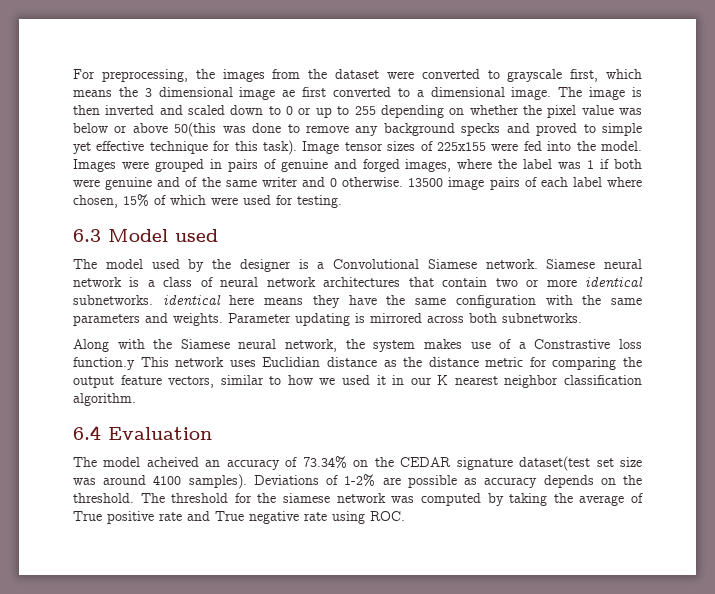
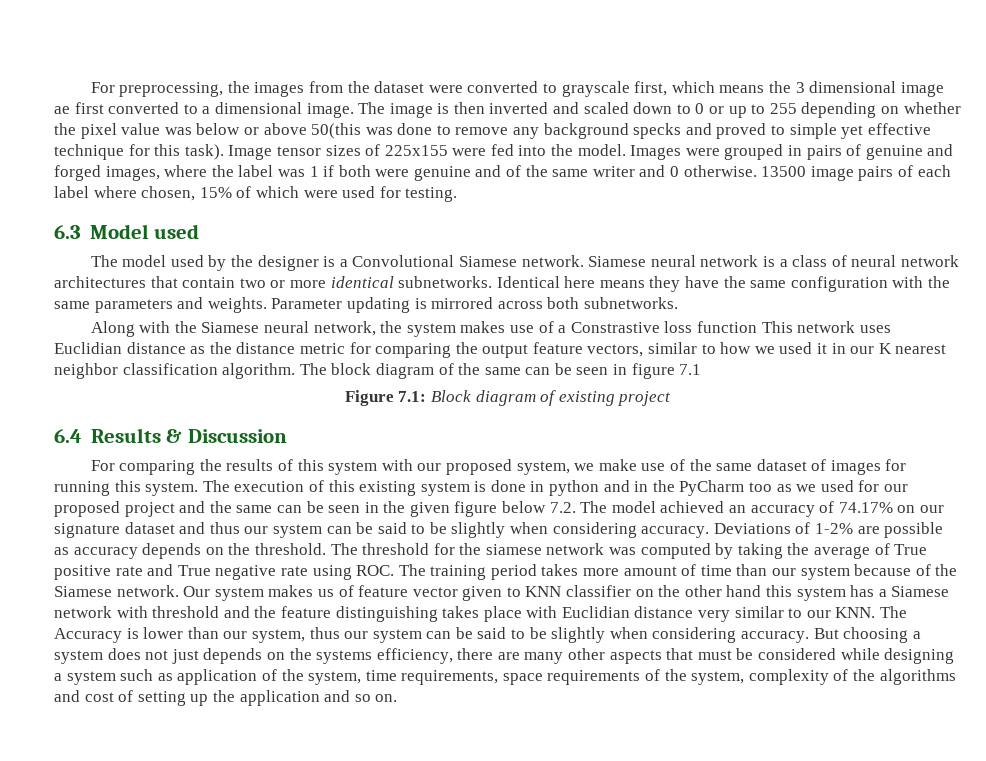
- Siamese neural network is a class of neural network architectures that contain two or more identical subnetworks. identical here means they have the same configuration with the same parameters and weights.
+ Siamese neural network is a class of neural network architectures that contain two or more identical subnetworks. Identical here means they have the same configuration with the same parameters and weights.
- Along with the Siamese neural network, the system makes use of a Constrastive loss function.y This network uses Euclidian distance as the distance metric for comparing the output feature vectors, similar to how we used it in our K nearest neighbor classification algorithm.
- 6.4 Evaluation
- The model acheived an accuracy of 73.34% on the CEDAR signature dataset(test set size was around 4100 samples).
+ Along with the Siamese neural network, the system makes use of a Constrastive loss function This network uses Euclidian distance as the distance metric for comparing the output feature vectors, similar to how we used it in our K nearest neighbor classification algorithm. The block diagram of the same can be seen in figure 7.1
+ Figure 7.1: Block diagram of existing project
+ 6.4 Results & Discussion
+ For comparing the results of this system with our proposed system, we make use of the same dataset of images for running this system. The execution of this existing system is done in python and in the PyCharm too as we used for our proposed project and the same can be seen in the given figure below 7.2. The model achieved an accuracy of 74.17% on our signature dataset and thus our system can be said to be slightly when considering accuracy.
- The threshold for the siamese network was computed by taking the average of True positive rate and True negative rate using ROC.
+ The threshold for the siamese network was computed by taking the average of True positive rate and True negative rate using ROC. The training period takes more amount of time than our system because of the Siamese network. Our system makes us of feature vector given to KNN classifier on the other hand this system has a Siamese network with threshold and the feature distinguishing takes place with Euclidian distance very similar to our KNN. The Accuracy is lower than our system, thus our system can be said to be slightly when considering accuracy. But choosing a system does not just depends on the systems efficiency, there are many other aspects that must be considered while designing a system such as application of the system, time requirements, space requirements of the system, complexity of the algorithms and cost of setting up the application and so on.

